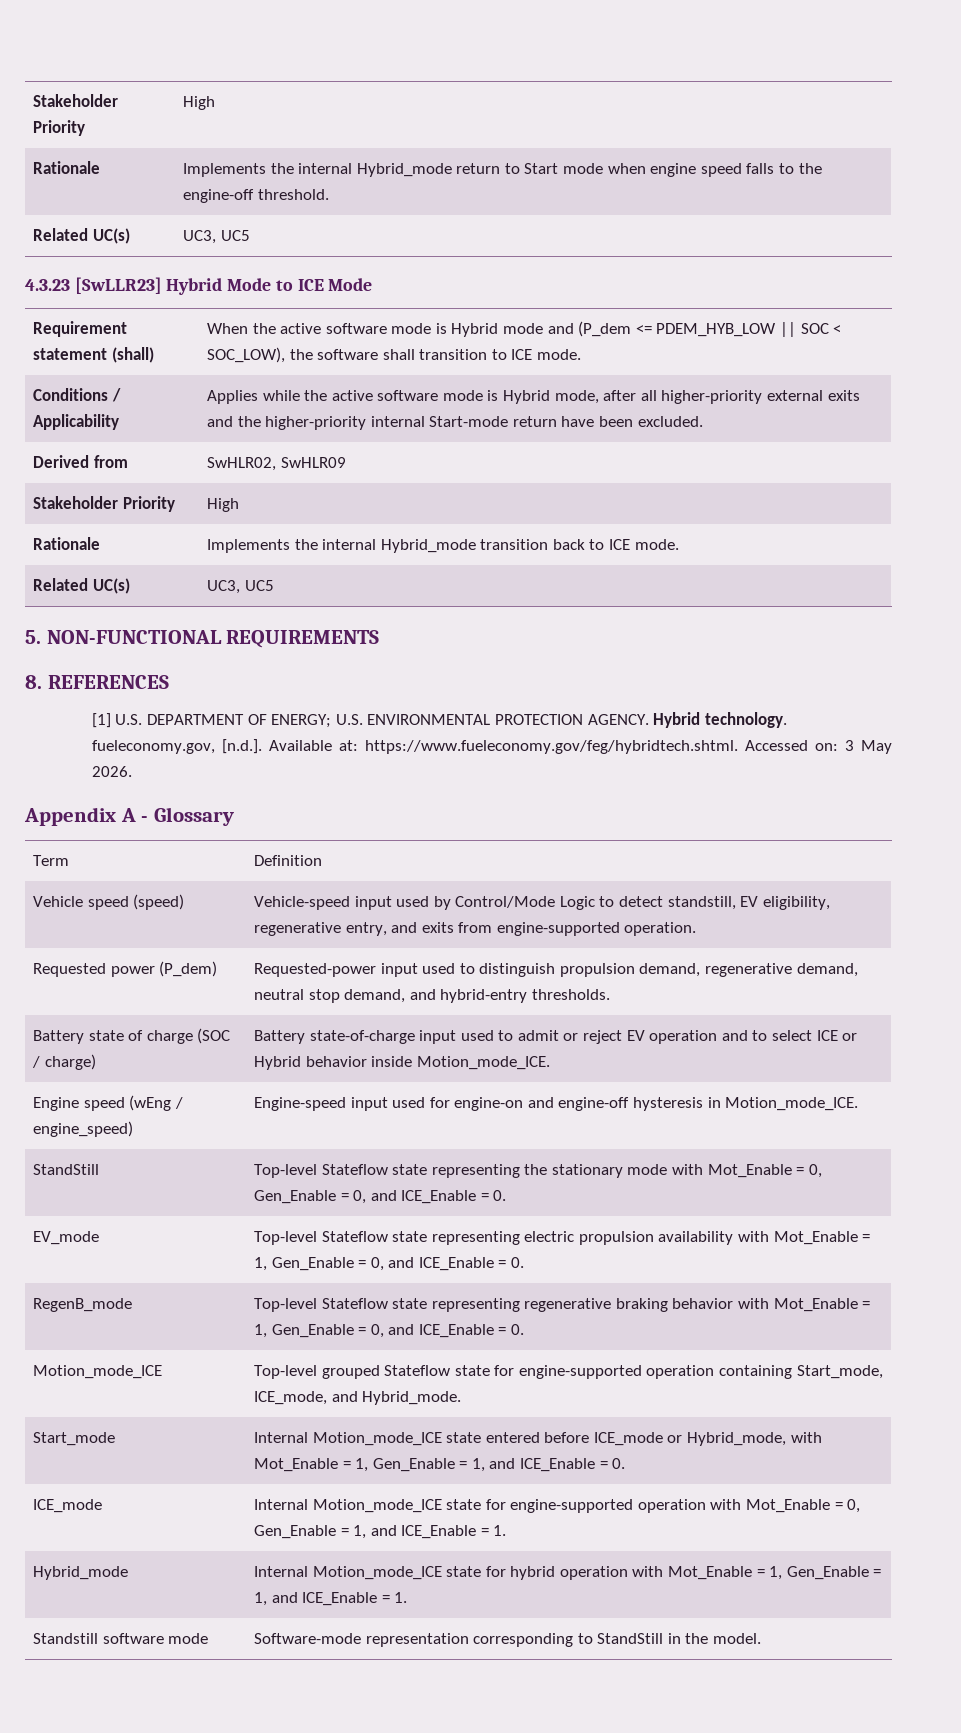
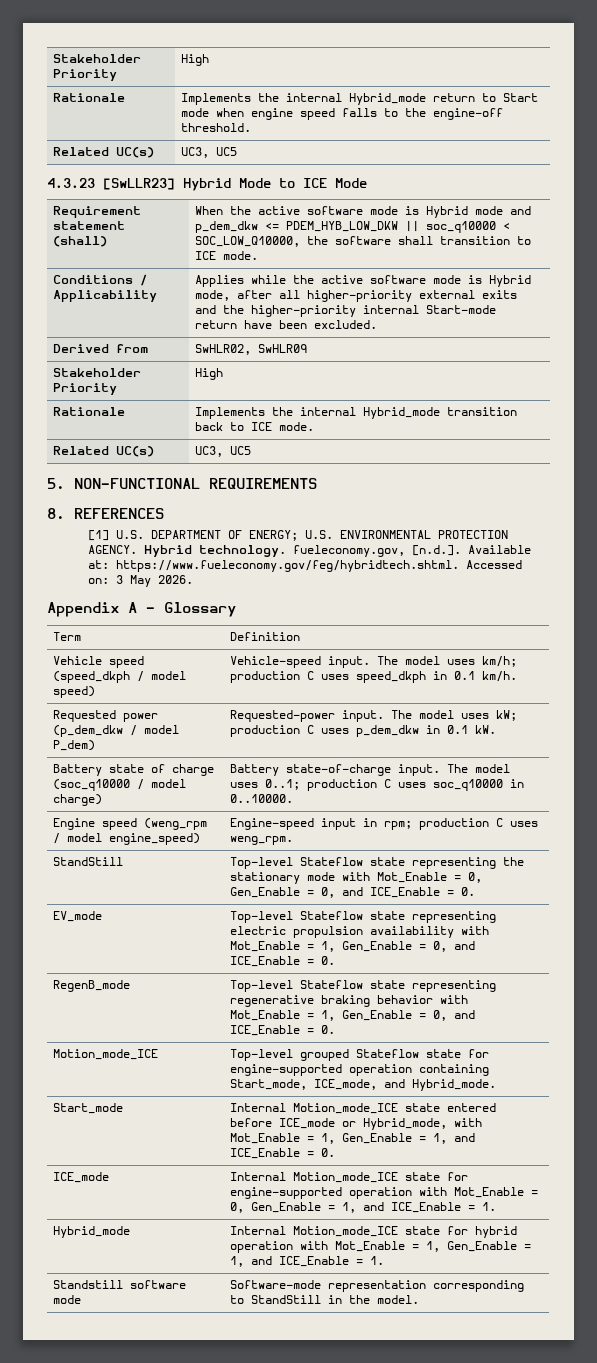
- Requirement statement (shall) | When the active software mode is Hybrid mode and (P_dem <= PDEM_HYB_LOW || SOC < SOC_LOW), the software shall transition to ICE mode.
+ Requirement statement (shall) | When the active software mode is Hybrid mode and p_dem_dkw <= PDEM_HYB_LOW_DKW || soc_q10000 < SOC_LOW_Q10000, the software shall transition to ICE mode.
- Vehicle speed (speed) | Vehicle-speed input used by Control/Mode Logic to detect standstill, EV eligibility, regenerative entry, and exits from engine-supported operation.
- Requested power (P_dem) | Requested-power input used to distinguish propulsion demand, regenerative demand, neutral stop demand, and hybrid-entry thresholds.
+ Vehicle speed (speed_dkph / model speed) | Vehicle-speed input. The model uses km/h; production C uses speed_dkph in 0.1 km/h.
+ Requested power (p_dem_dkw / model P_dem) | Requested-power input. The model uses kW; production C uses p_dem_dkw in 0.1 kW.
- Battery state of charge (SOC / charge) | Battery state-of-charge input used to admit or reject EV operation and to select ICE or Hybrid behavior inside Motion_mode_ICE.
+ Battery state of charge (soc_q10000 / model charge) | Battery state-of-charge input. The model uses 0..1; production C uses soc_q10000 in 0..10000.
- Engine speed (wEng / engine_speed) | Engine-speed input used for engine-on and engine-off hysteresis in Motion_mode_ICE.
+ Engine speed (weng_rpm / model engine_speed) | Engine-speed input in rpm; production C uses weng_rpm.

